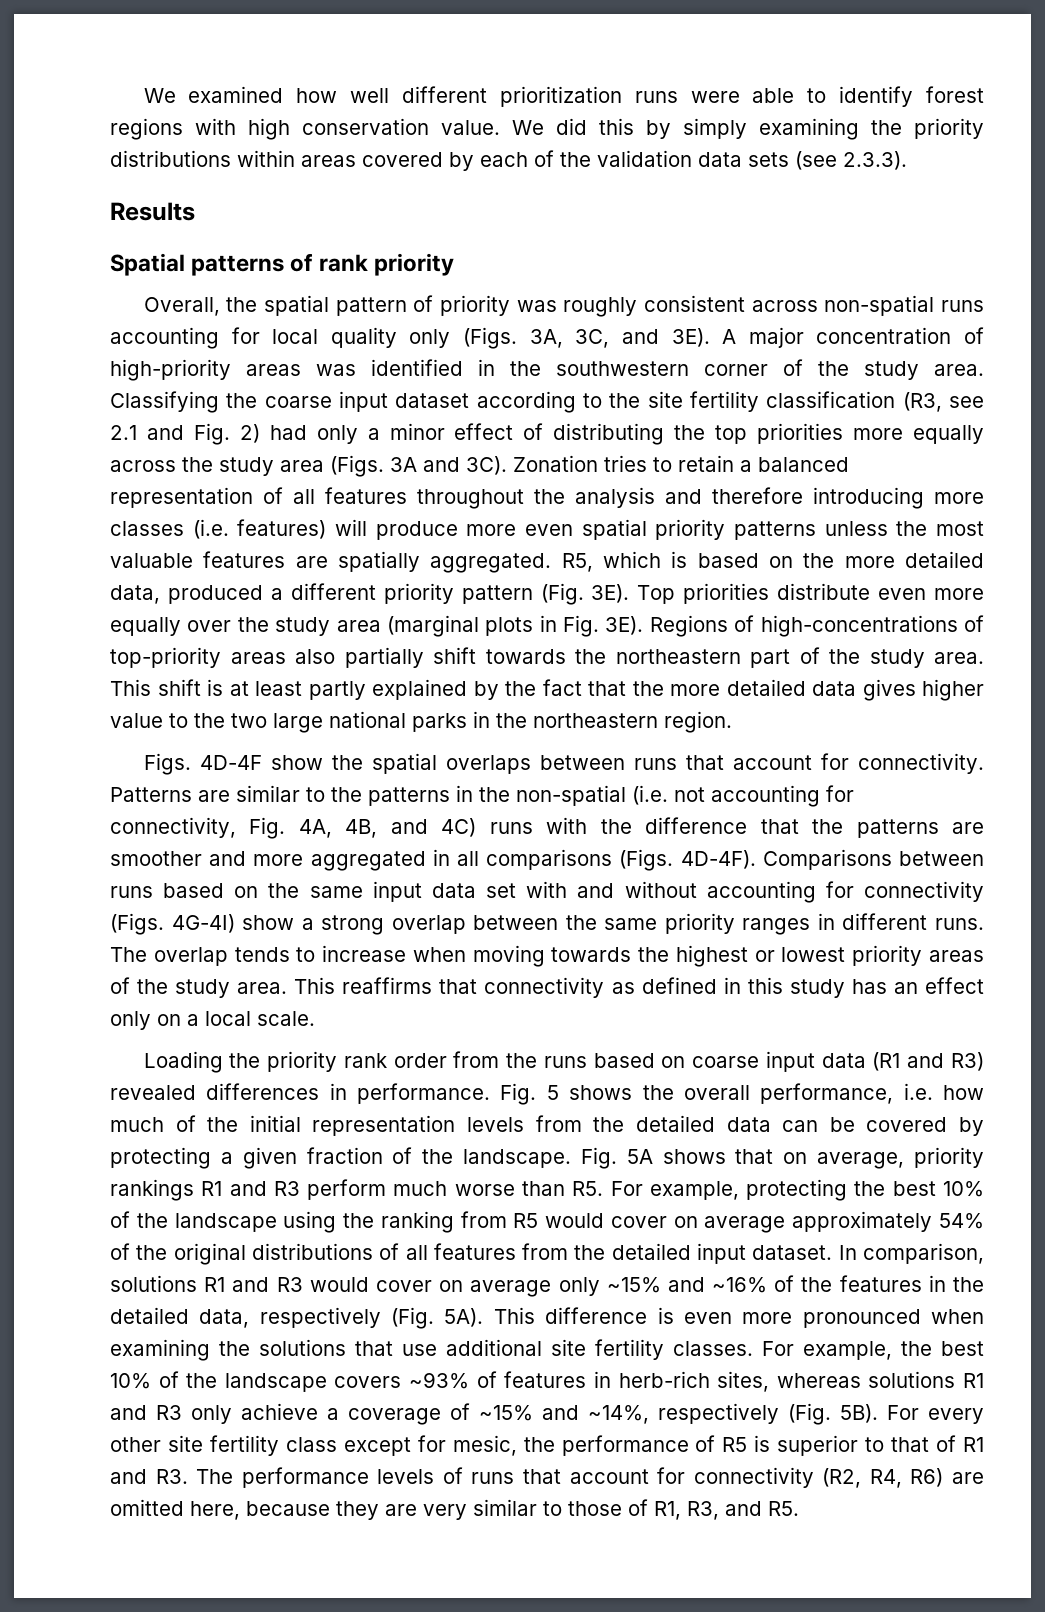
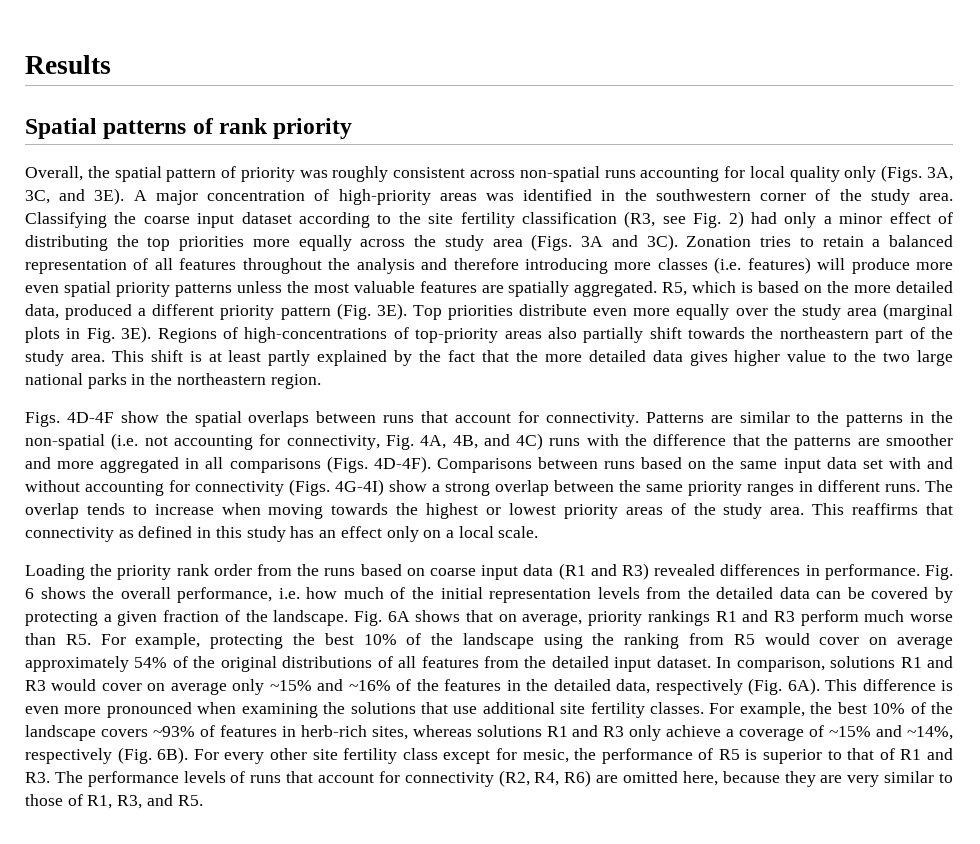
- We examined how well different prioritization runs were able to identify forest regions with high conservation value. We did this by simply examining the priority distributions within areas covered by each of the validation data sets (see 2.3.3).
- Classifying the coarse input dataset according to the site fertility classification (R3, see 2.1 and Fig. 2) had only a minor effect of distributing the top priorities more equally across the study area (Figs. 3A and 3C).
+ Classifying the coarse input dataset according to the site fertility classification (R3, see Fig. 2) had only a minor effect of distributing the top priorities more equally across the study area (Figs. 3A and 3C).
- Fig. 5 shows the overall performance, i.e. how much of the initial representation levels from the detailed data can be covered by protecting a given fraction of the landscape.
+ Fig. 6 shows the overall performance, i.e. how much of the initial representation levels from the detailed data can be covered by protecting a given fraction of the landscape.
- Fig. 5A shows that on average, priority rankings R1 and R3 perform much worse than R5. For example, protecting the best 10% of the landscape using the ranking from R5 would cover on average approximately 54% of the original distributions of all features from the detailed input dataset.
+ Fig. 6A shows that on average, priority rankings R1 and R3 perform much worse than R5. For example, protecting the best 10% of the landscape using the ranking from R5 would cover on average approximately 54% of the original distributions of all features from the detailed input dataset.
- In comparison, solutions R1 and R3 would cover on average only ~15% and ~16% of the features in the detailed data, respectively (Fig. 5A).
+ In comparison, solutions R1 and R3 would cover on average only ~15% and ~16% of the features in the detailed data, respectively (Fig. 6A).
- For example, the best 10% of the landscape covers ~93% of features in herb-rich sites, whereas solutions R1 and R3 only achieve a coverage of ~15% and ~14%, respectively (Fig. 5B).
+ For example, the best 10% of the landscape covers ~93% of features in herb-rich sites, whereas solutions R1 and R3 only achieve a coverage of ~15% and ~14%, respectively (Fig. 6B).

